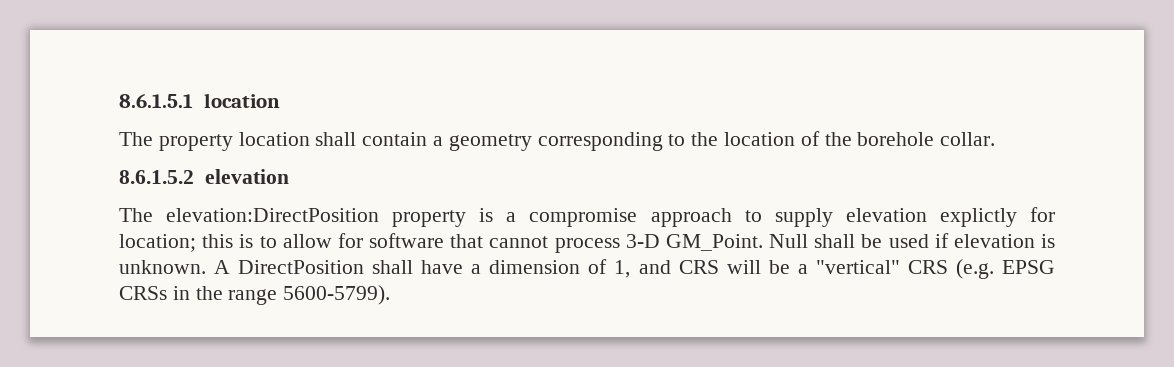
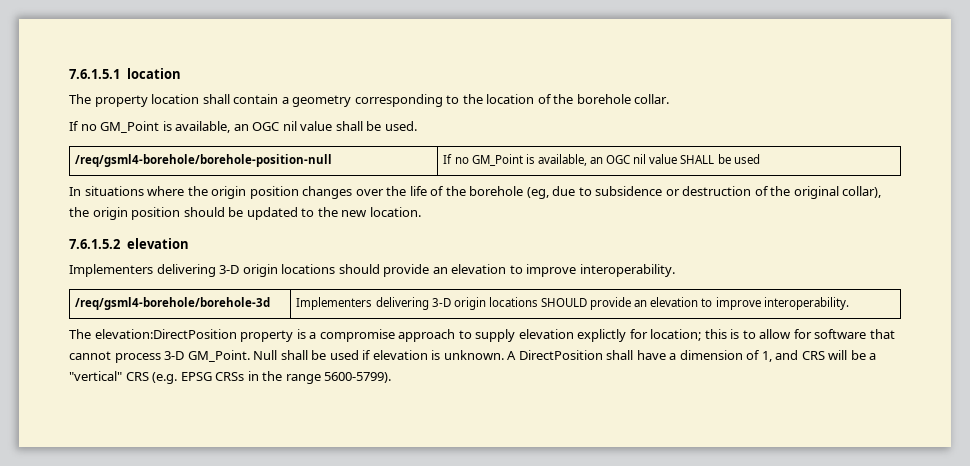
- 8.6.1.5.1 location
+ 7.6.1.5.1 location
- 8.6.1.5.2 elevation
+ If no GM_Point is available, an OGC nil value shall be used.
+ /req/gsml4-borehole/borehole-position-null | If no GM_Point is available, an OGC nil value SHALL be used
+ In situations where the origin position changes over the life of the borehole (eg, due to subsidence or destruction of the original collar), the origin position should be updated to the new location.
+ 7.6.1.5.2 elevation
+ Implementers delivering 3-D origin locations should provide an elevation to improve interoperability.
+ /req/gsml4-borehole/borehole-3d | Implementers delivering 3-D origin locations SHOULD provide an elevation to improve interoperability.

